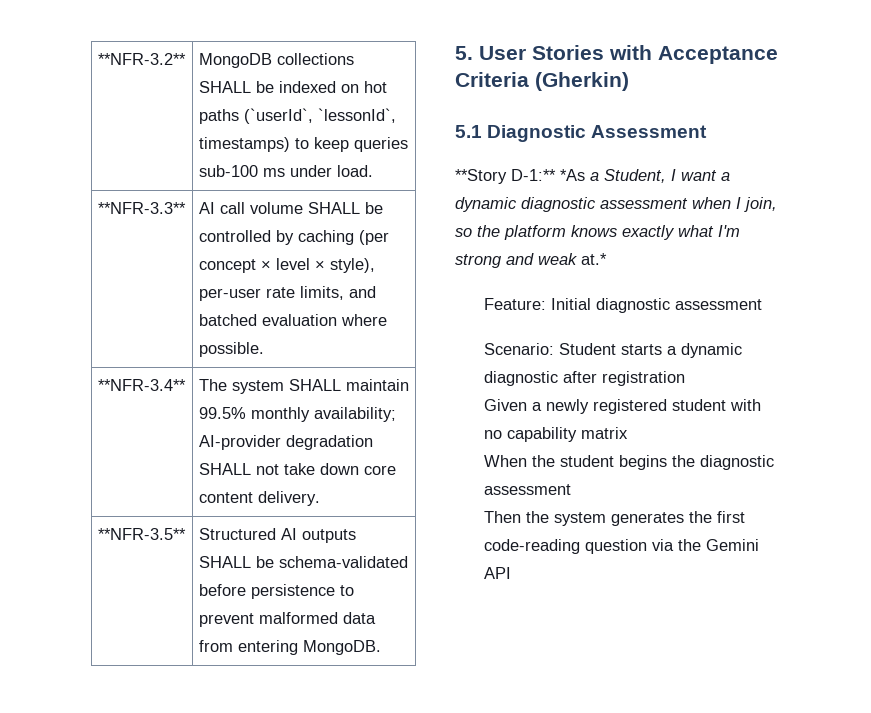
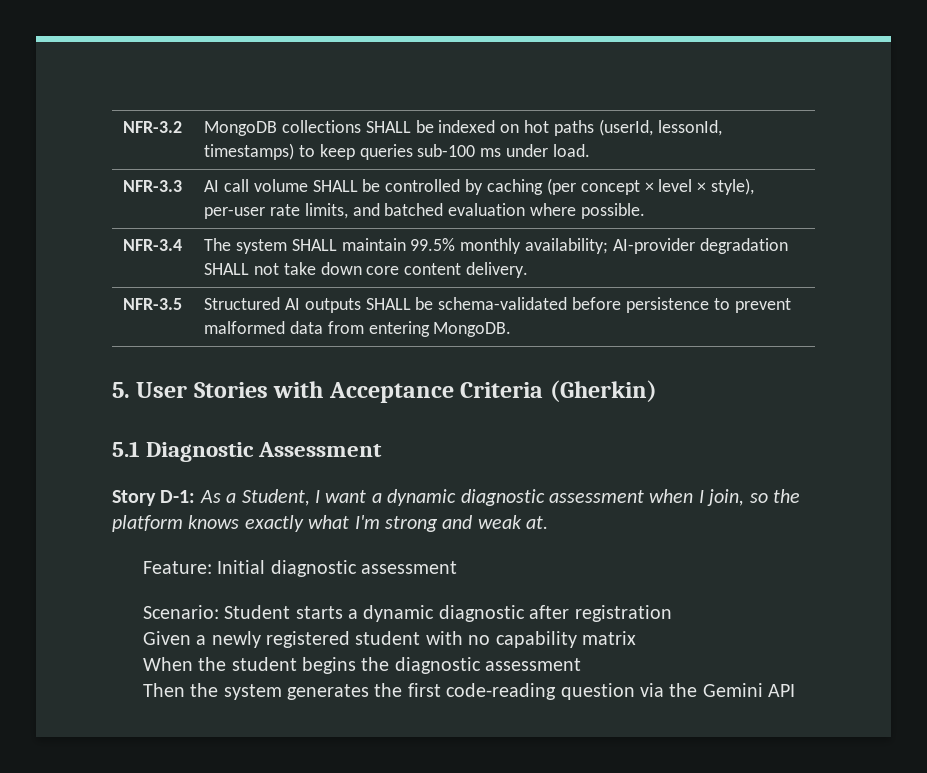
- **NFR-3.2** | MongoDB collections SHALL be indexed on hot paths (`userId`, `lessonId`, timestamps) to keep queries sub-100 ms under load.
+ NFR-3.2 | MongoDB collections SHALL be indexed on hot paths (userId, lessonId, timestamps) to keep queries sub-100 ms under load.
- **NFR-3.3** | AI call volume SHALL be controlled by caching (per concept × level × style), per-user rate limits, and batched evaluation where possible.
+ NFR-3.3 | AI call volume SHALL be controlled by caching (per concept × level × style), per-user rate limits, and batched evaluation where possible.
- **NFR-3.4** | The system SHALL maintain 99.5% monthly availability; AI-provider degradation SHALL not take down core content delivery.
+ NFR-3.4 | The system SHALL maintain 99.5% monthly availability; AI-provider degradation SHALL not take down core content delivery.
- **NFR-3.5** | Structured AI outputs SHALL be schema-validated before persistence to prevent malformed data from entering MongoDB.
+ NFR-3.5 | Structured AI outputs SHALL be schema-validated before persistence to prevent malformed data from entering MongoDB.
- **Story D-1:** *As a Student, I want a dynamic diagnostic assessment when I join, so the platform knows exactly what I'm strong and weak at.*
+ Story D-1: As a Student, I want a dynamic diagnostic assessment when I join, so the platform knows exactly what I'm strong and weak at.

